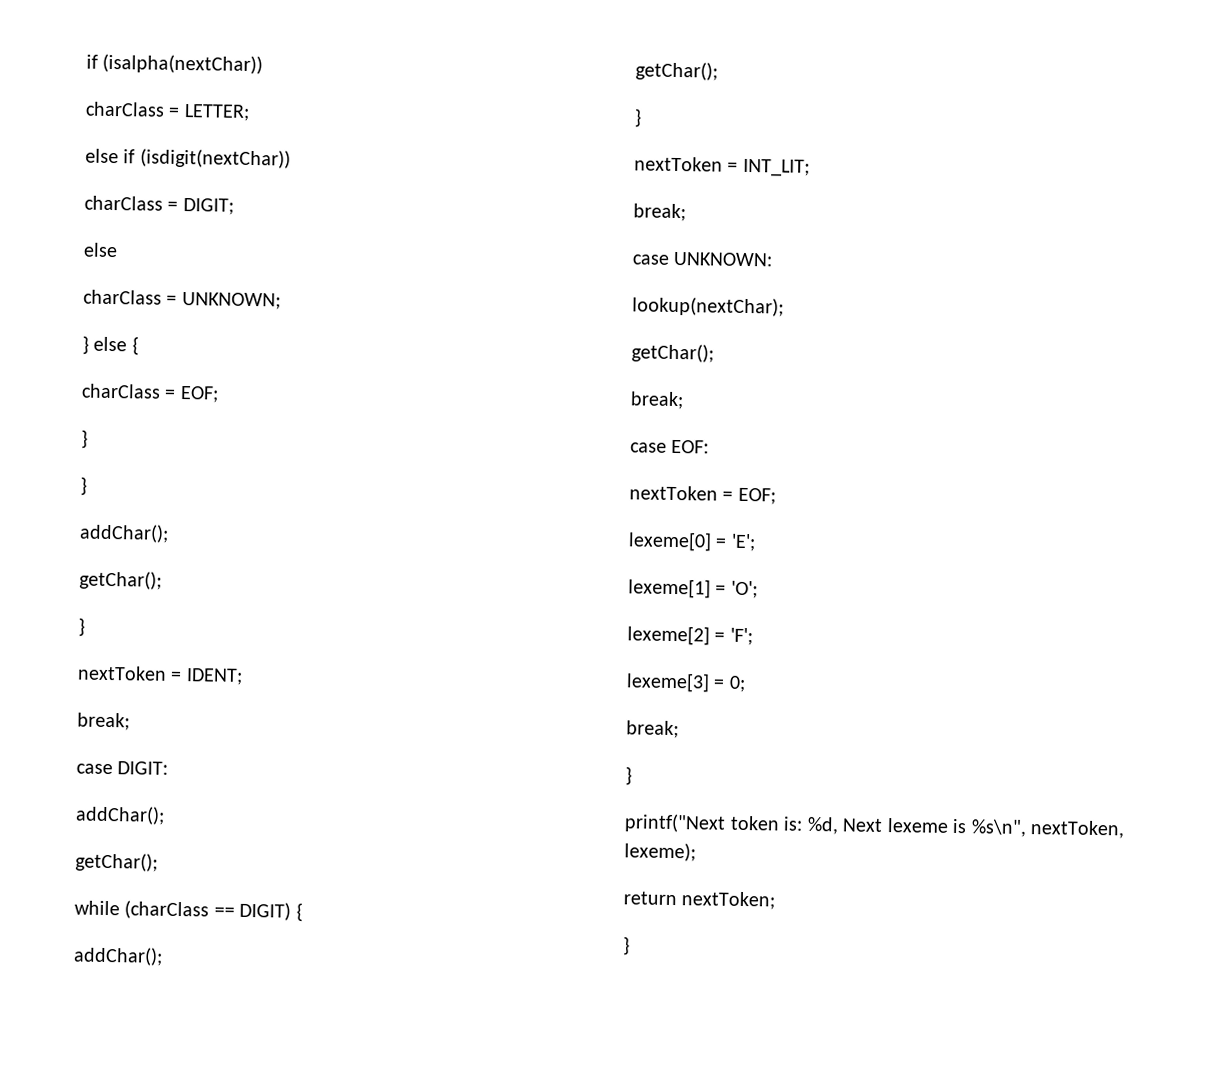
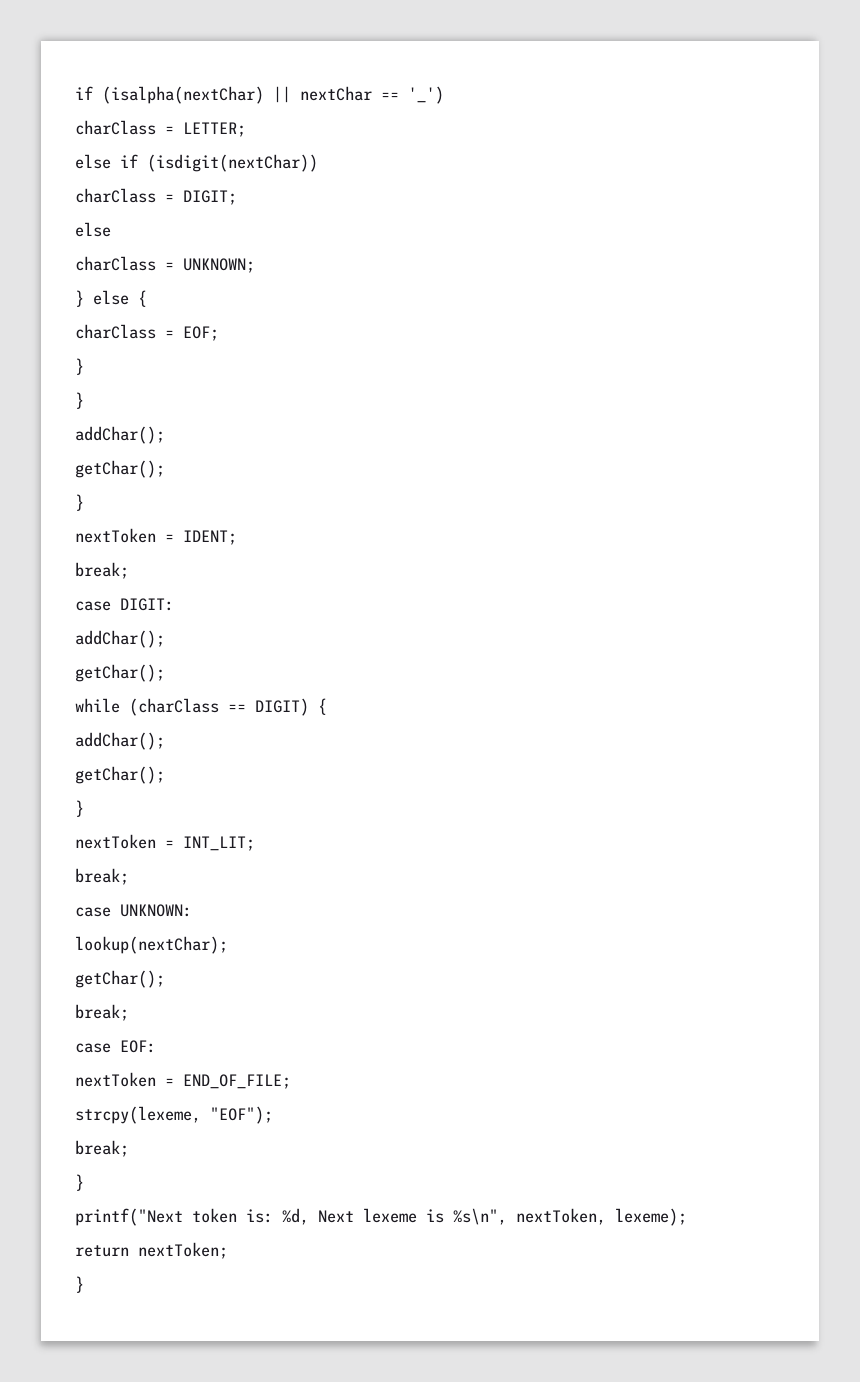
- if (isalpha(nextChar))
+ if (isalpha(nextChar) || nextChar == '_')
- nextToken = EOF;
- lexeme[0] = 'E';
- lexeme[1] = 'O';
- lexeme[2] = 'F';
- lexeme[3] = 0;
+ nextToken = END_OF_FILE;
+ strcpy(lexeme, "EOF");

